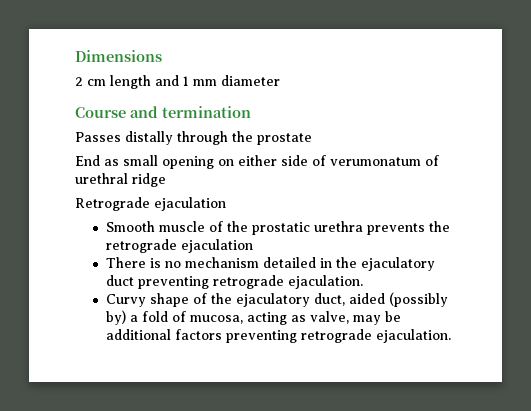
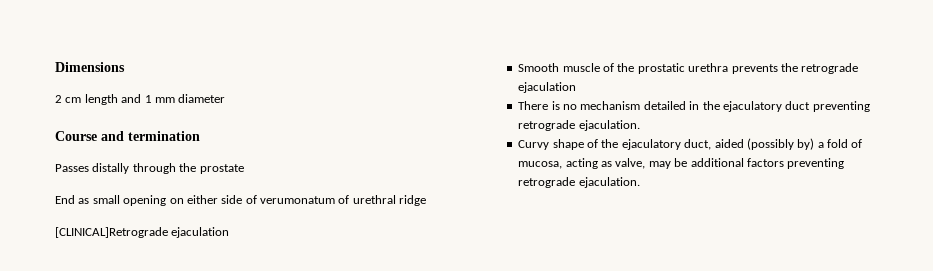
- Retrograde ejaculation
+ [CLINICAL]Retrograde ejaculation

